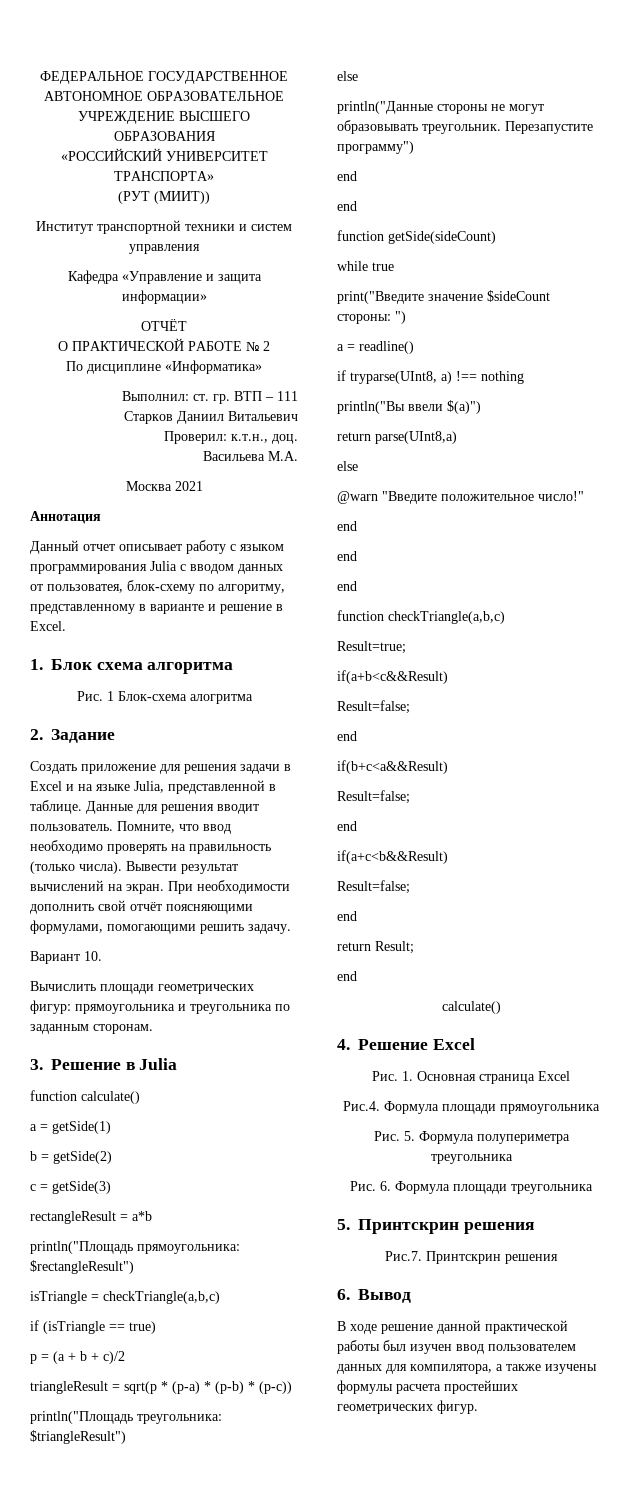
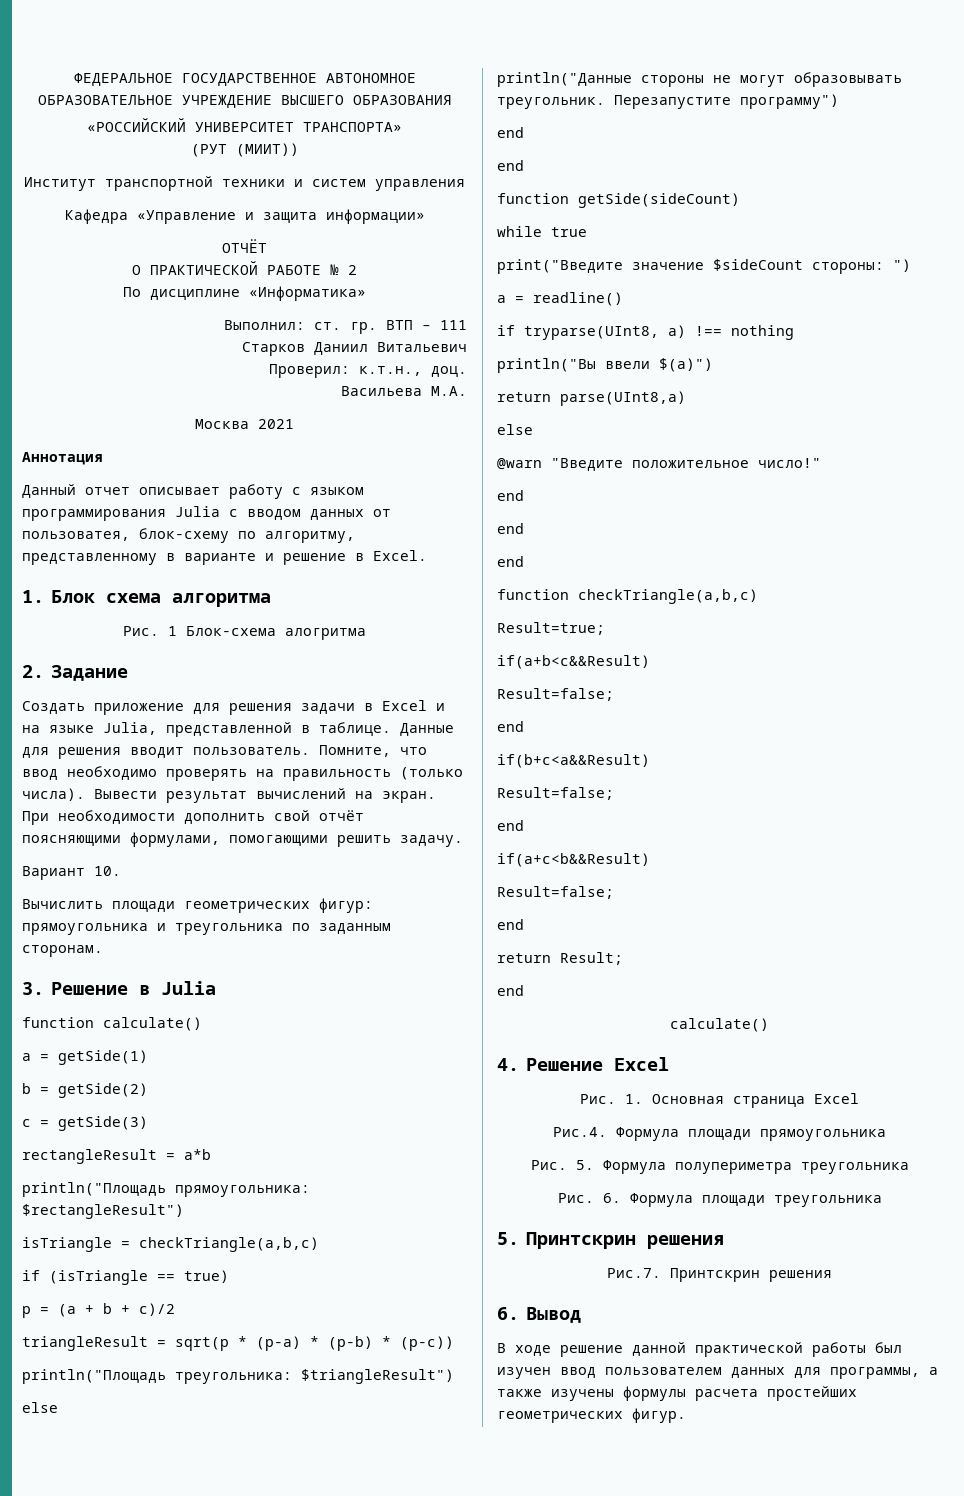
- В ходе решение данной практической работы был изучен ввод пользователем данных для компилятора, а также изучены формулы расчета простейших геометрических фигур.
+ В ходе решение данной практической работы был изучен ввод пользователем данных для программы, а также изучены формулы расчета простейших геометрических фигур.

